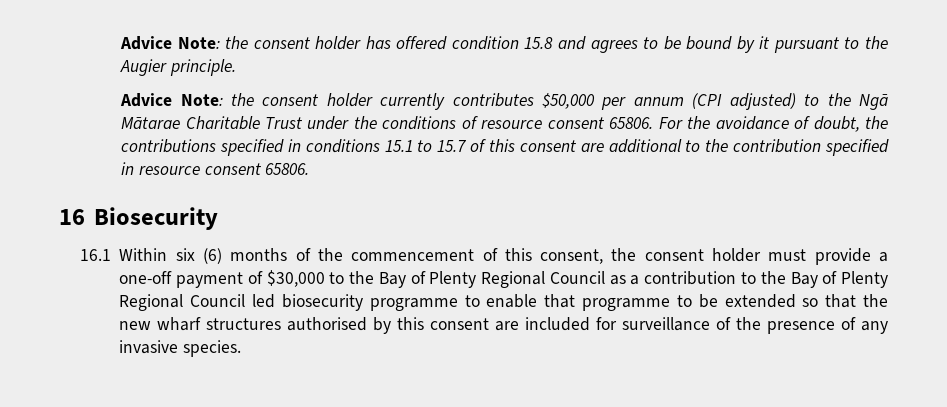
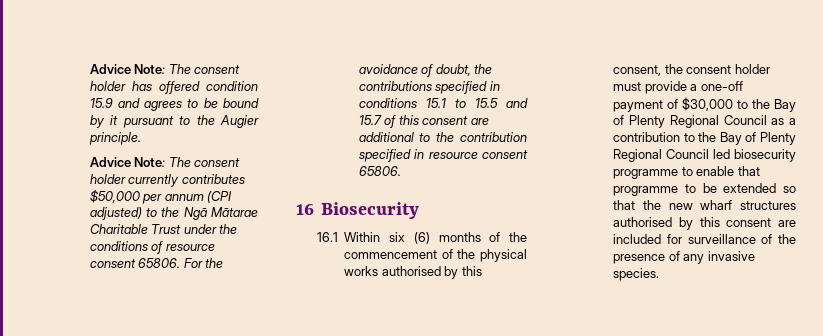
- Advice Note: the consent holder has offered condition 15.8 and agrees to be bound by it pursuant to the Augier principle.
+ Advice Note: The consent holder has offered condition 15.9 and agrees to be bound by it pursuant to the Augier principle.
- Advice Note: the consent holder currently contributes $50,000 per annum (CPI adjusted) to the Ngā Mātarae Charitable Trust under the conditions of resource consent 65806.
+ Advice Note: The consent holder currently contributes $50,000 per annum (CPI adjusted) to the Ngā Mātarae Charitable Trust under the conditions of resource consent 65806.
- For the avoidance of doubt, the contributions specified in conditions 15.1 to 15.7 of this consent are additional to the contribution specified in resource consent 65806.
+ For the avoidance of doubt, the contributions specified in conditions 15.1 to 15.5 and 15.7 of this consent are additional to the contribution specified in resource consent 65806.
- 16.1 Within six (6) months of the commencement of this consent, the consent holder must provide a one-off payment of $30,000 to the Bay of Plenty Regional Council as a contribution to the Bay of Plenty Regional Council led biosecurity programme to enable that programme to be extended so that the new wharf structures authorised by this consent are included for surveillance of the presence of any invasive species.
+ 16.1 Within six (6) months of the commencement of the physical works authorised by this consent, the consent holder must provide a one-off payment of $30,000 to the Bay of Plenty Regional Council as a contribution to the Bay of Plenty Regional Council led biosecurity programme to enable that programme to be extended so that the new wharf structures authorised by this consent are included for surveillance of the presence of any invasive species.

